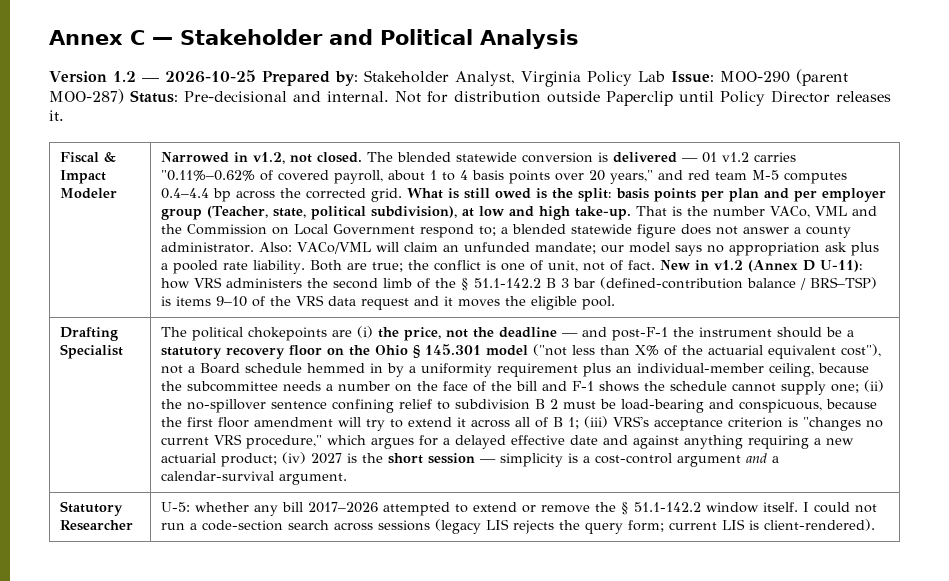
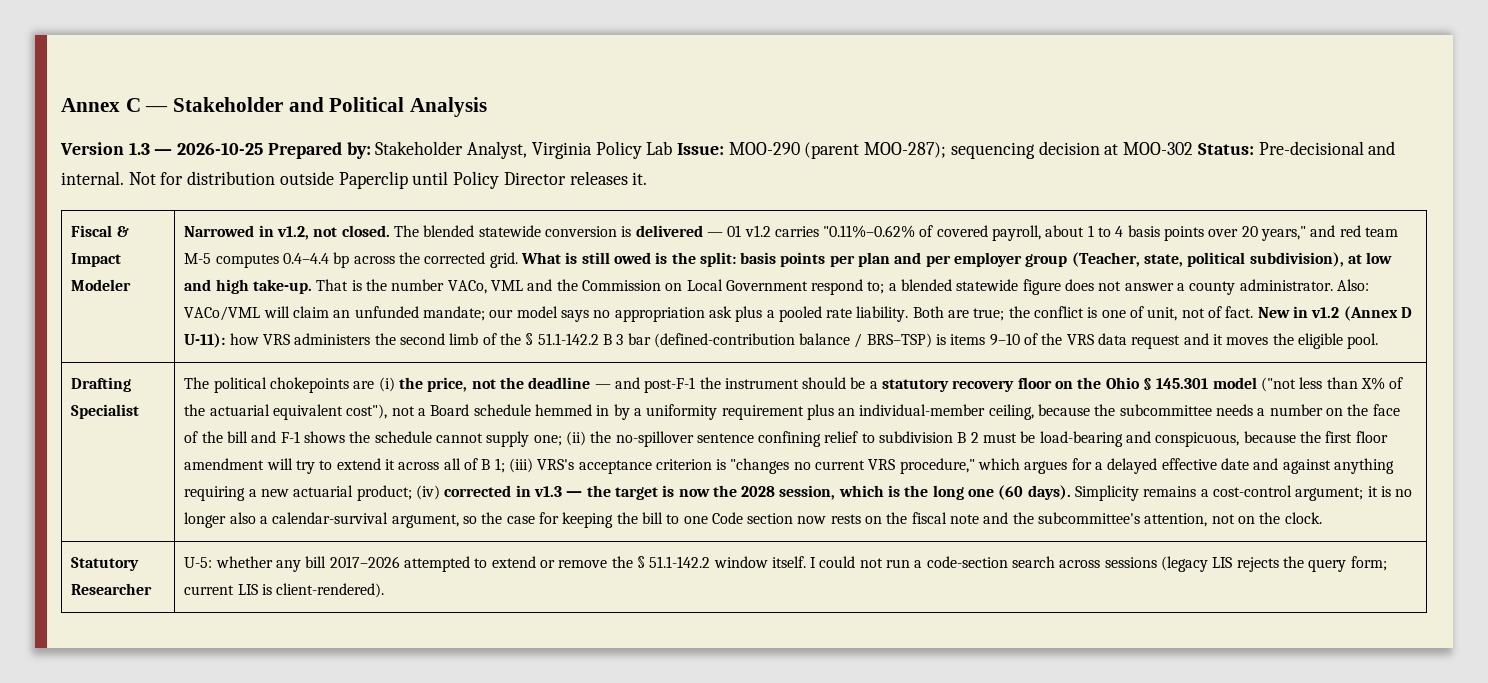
- Version 1.2 — 2026-10-25 Prepared by: Stakeholder Analyst, Virginia Policy Lab Issue: MOO-290 (parent MOO-287) Status: Pre-decisional and internal.
+ Version 1.3 — 2026-10-25 Prepared by: Stakeholder Analyst, Virginia Policy Lab Issue: MOO-290 (parent MOO-287); sequencing decision at MOO-302 Status: Pre-decisional and internal.
- (iv) 2027 is the short session — simplicity is a cost-control argument and a calendar-survival argument.
+ (iv) corrected in v1.3 — the target is now the 2028 session, which is the long one (60 days). Simplicity remains a cost-control argument; it is no longer also a calendar-survival argument, so the case for keeping the bill to one Code section now rests on the fiscal note and the subcommittee's attention, not on the clock.

